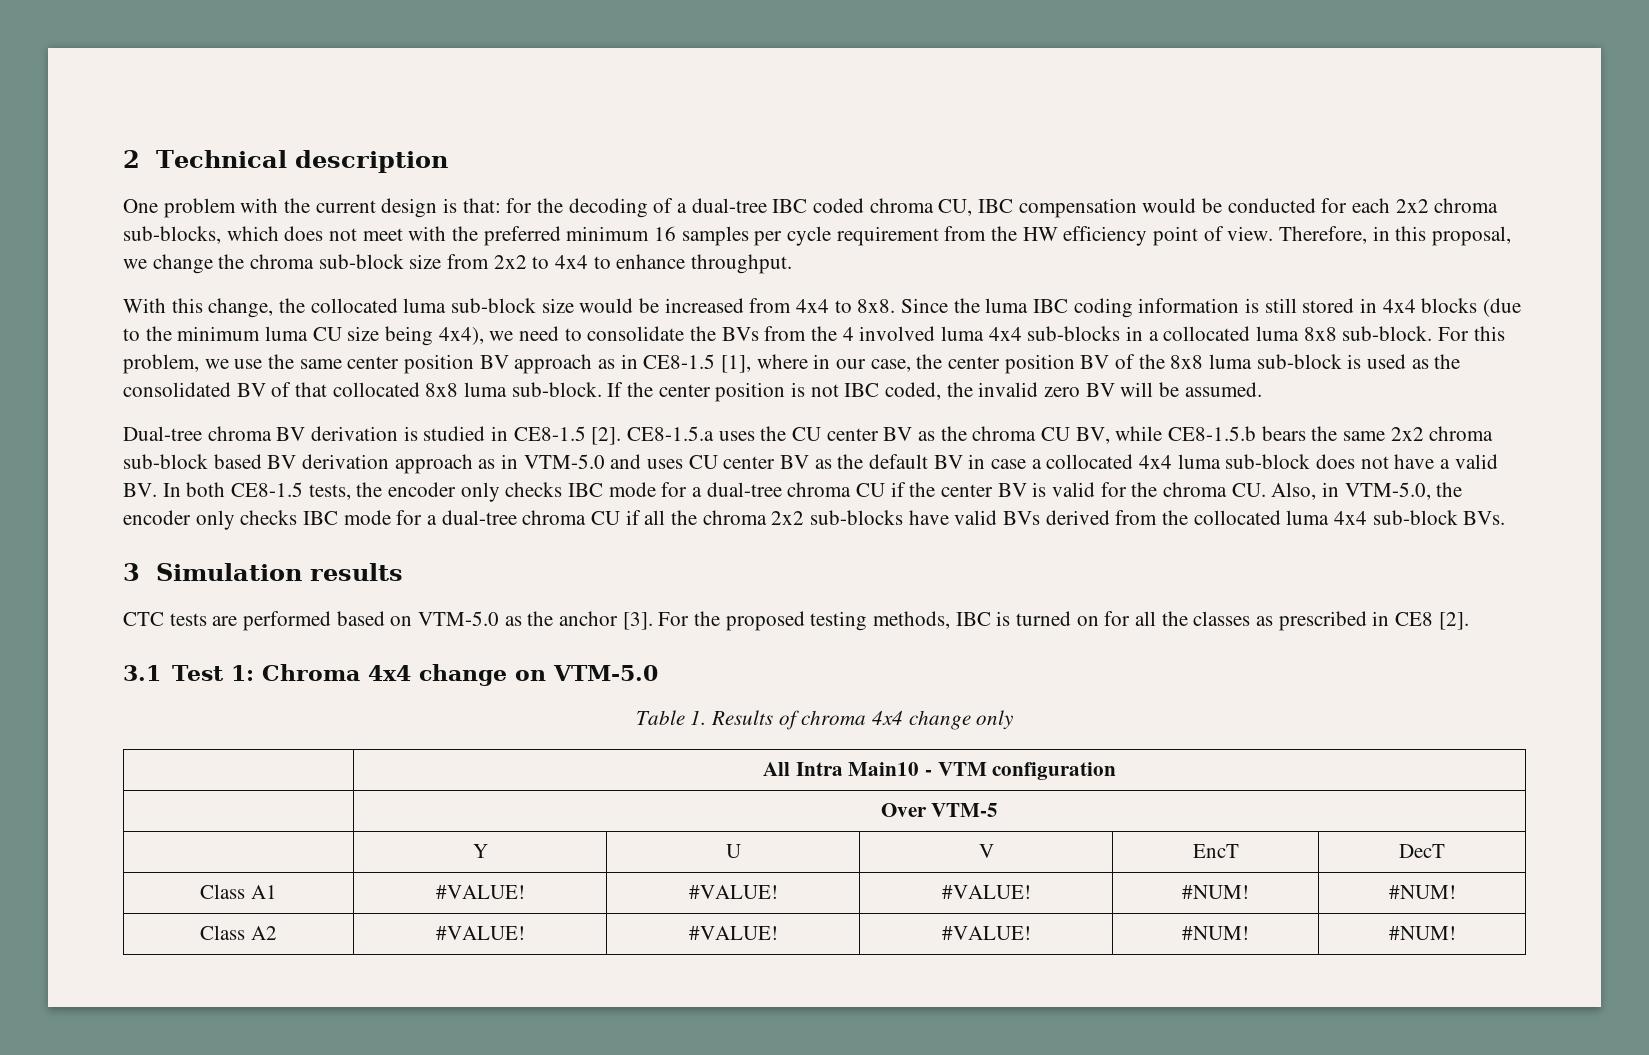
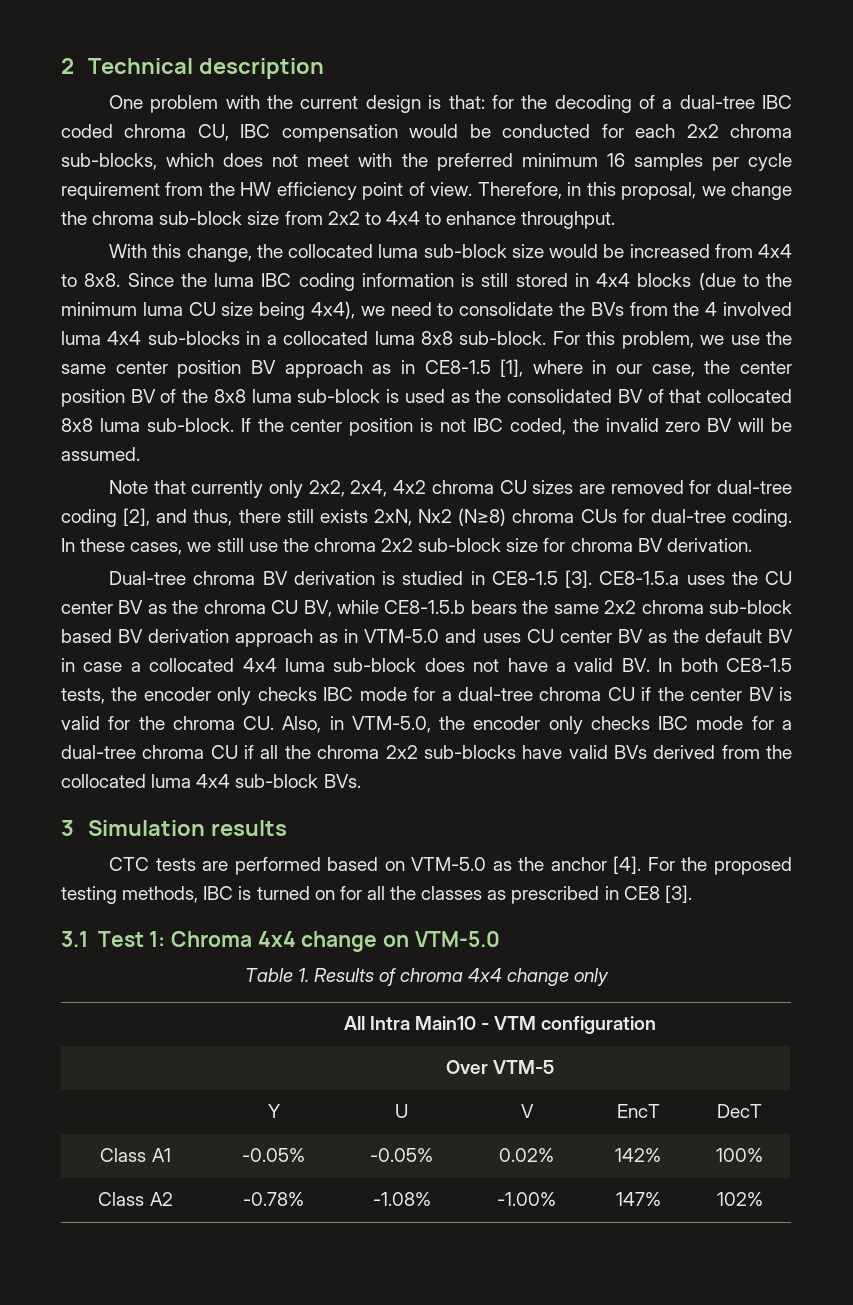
+ Note that currently only 2x2, 2x4, 4x2 chroma CU sizes are removed for dual-tree coding [2], and thus, there still exists 2xN, Nx2 (N≥8) chroma CUs for dual-tree coding. In these cases, we still use the chroma 2x2 sub-block size for chroma BV derivation.
- Dual-tree chroma BV derivation is studied in CE8-1.5 [2].
+ Dual-tree chroma BV derivation is studied in CE8-1.5 [3].
- CTC tests are performed based on VTM-5.0 as the anchor [3].
+ CTC tests are performed based on VTM-5.0 as the anchor [4].
- For the proposed testing methods, IBC is turned on for all the classes as prescribed in CE8 [2].
+ For the proposed testing methods, IBC is turned on for all the classes as prescribed in CE8 [3].
- Class A1 | #VALUE! | #VALUE! | #VALUE! | #NUM! | #NUM!
- Class A2 | #VALUE! | #VALUE! | #VALUE! | #NUM! | #NUM!
+ Class A1 | -0.05% | -0.05% | 0.02% | 142% | 100%
+ Class A2 | -0.78% | -1.08% | -1.00% | 147% | 102%

